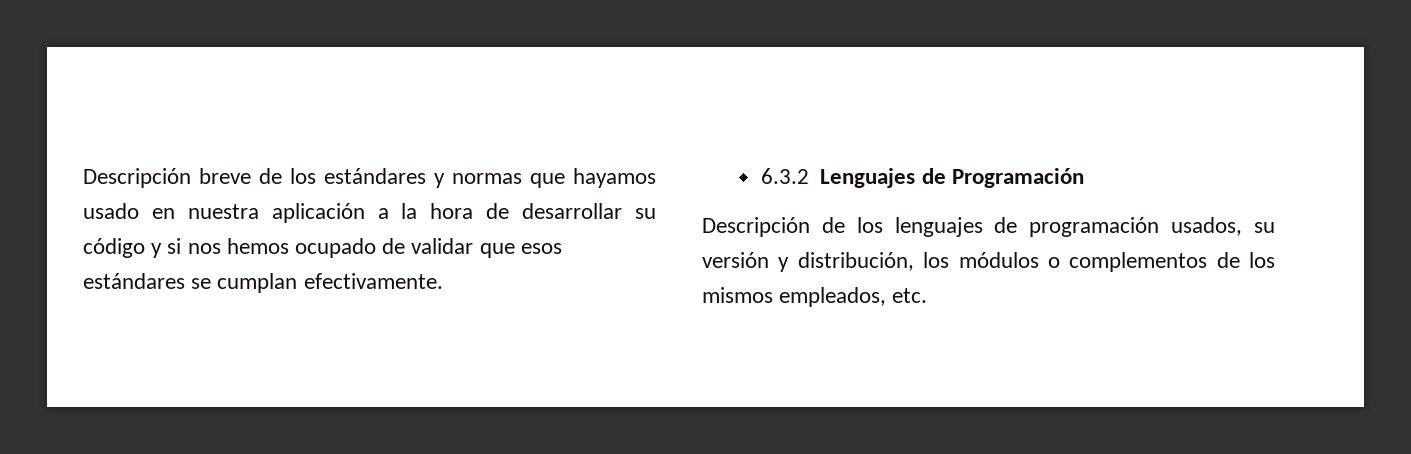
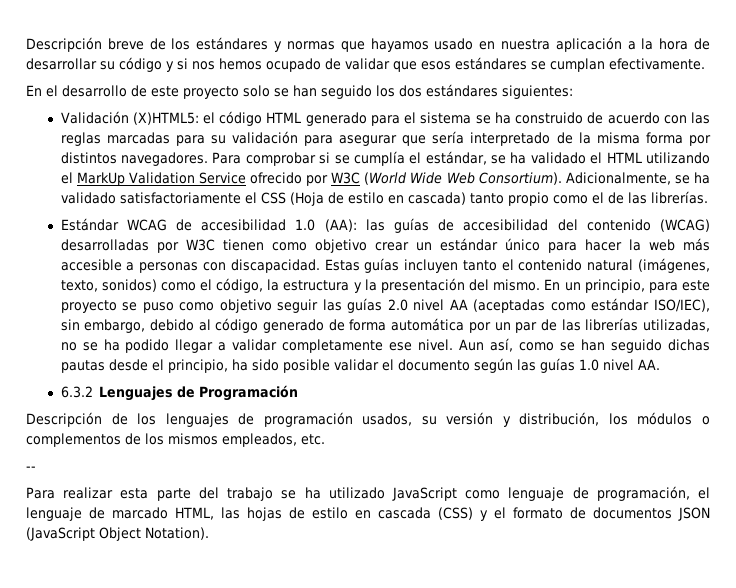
+ En el desarrollo de este proyecto solo se han seguido los dos estándares siguientes:
+ Validación (X)HTML5: el código HTML generado para el sistema se ha construido de acuerdo con las reglas marcadas para su validación para asegurar que sería interpretado de la misma forma por distintos navegadores. Para comprobar si se cumplía el estándar, se ha validado el HTML utilizando el MarkUp Validation Service ofrecido por W3C (World Wide Web Consortium). Adicionalmente, se ha validado satisfactoriamente el CSS (Hoja de estilo en cascada) tanto propio como el de las librerías.
+ Estándar WCAG de accesibilidad 1.0 (AA): las guías de accesibilidad del contenido (WCAG) desarrolladas por W3C tienen como objetivo crear un estándar único para hacer la web más accesible a personas con discapacidad. Estas guías incluyen tanto el contenido natural (imágenes, texto, sonidos) como el código, la estructura y la presentación del mismo. En un principio, para este proyecto se puso como objetivo seguir las guías 2.0 nivel AA (aceptadas como estándar ISO/IEC), sin embargo, debido al código generado de forma automática por un par de las librerías utilizadas, no se ha podido llegar a validar completamente ese nivel. Aun así, como se han seguido dichas pautas desde el principio, ha sido posible validar el documento según las guías 1.0 nivel AA.
+ --
+ Para realizar esta parte del trabajo se ha utilizado JavaScript como lenguaje de programación, el lenguaje de marcado HTML, las hojas de estilo en cascada (CSS) y el formato de documentos JSON (JavaScript Object Notation).

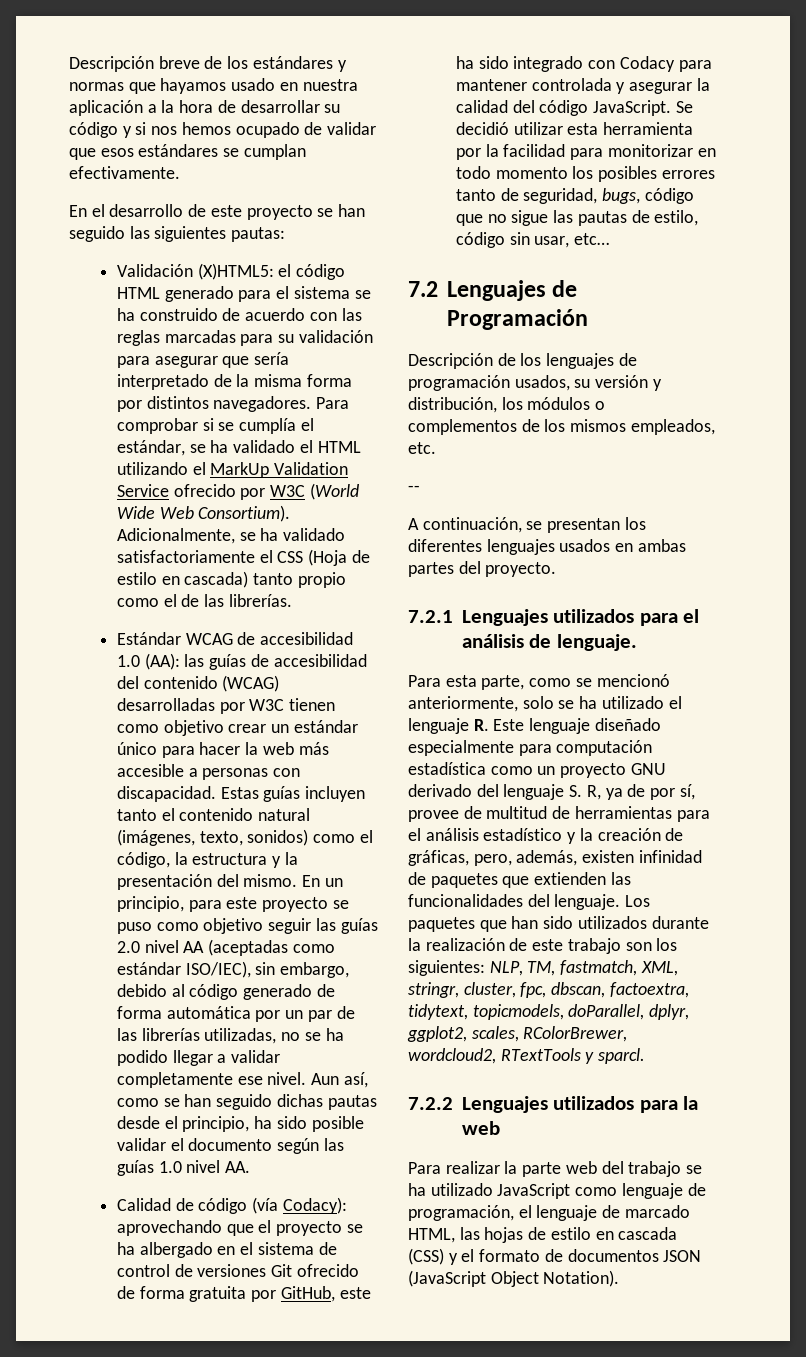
- En el desarrollo de este proyecto solo se han seguido los dos estándares siguientes:
+ En el desarrollo de este proyecto se han seguido las siguientes pautas:
- 6.3.2 Lenguajes de Programación
+ Calidad de código (vía Codacy): aprovechando que el proyecto se ha albergado en el sistema de control de versiones Git ofrecido de forma gratuita por GitHub, este ha sido integrado con Codacy para mantener controlada y asegurar la calidad del código JavaScript. Se decidió utilizar esta herramienta por la facilidad para monitorizar en todo momento los posibles errores tanto de seguridad, bugs, código que no sigue las pautas de estilo, código sin usar, etc…
+ 7.2 Lenguajes de Programación
+ A continuación, se presentan los diferentes lenguajes usados en ambas partes del proyecto.
+ 7.2.1 Lenguajes utilizados para el análisis de lenguaje.
+ Para esta parte, como se mencionó anteriormente, solo se ha utilizado el lenguaje R. Este lenguaje diseñado especialmente para computación estadística como un proyecto GNU derivado del lenguaje S. R, ya de por sí, provee de multitud de herramientas para el análisis estadístico y la creación de gráficas, pero, además, existen infinidad de paquetes que extienden las funcionalidades del lenguaje. Los paquetes que han sido utilizados durante la realización de este trabajo son los siguientes: NLP, TM, fastmatch, XML, stringr, cluster, fpc, dbscan, factoextra, tidytext, topicmodels, doParallel, dplyr, ggplot2, scales, RColorBrewer, wordcloud2, RTextTools y sparcl.
+ 7.2.2 Lenguajes utilizados para la web
- Para realizar esta parte del trabajo se ha utilizado JavaScript como lenguaje de programación, el lenguaje de marcado HTML, las hojas de estilo en cascada (CSS) y el formato de documentos JSON (JavaScript Object Notation).
+ Para realizar la parte web del trabajo se ha utilizado JavaScript como lenguaje de programación, el lenguaje de marcado HTML, las hojas de estilo en cascada (CSS) y el formato de documentos JSON (JavaScript Object Notation).

